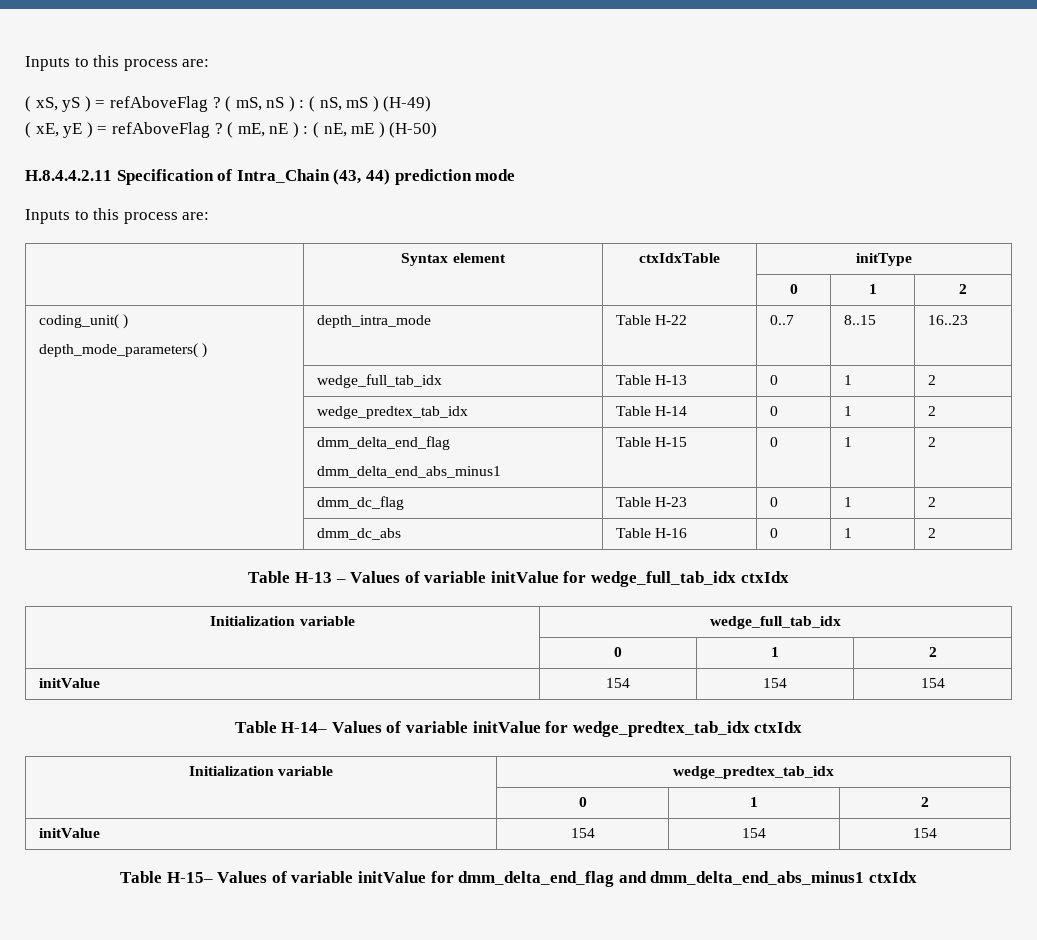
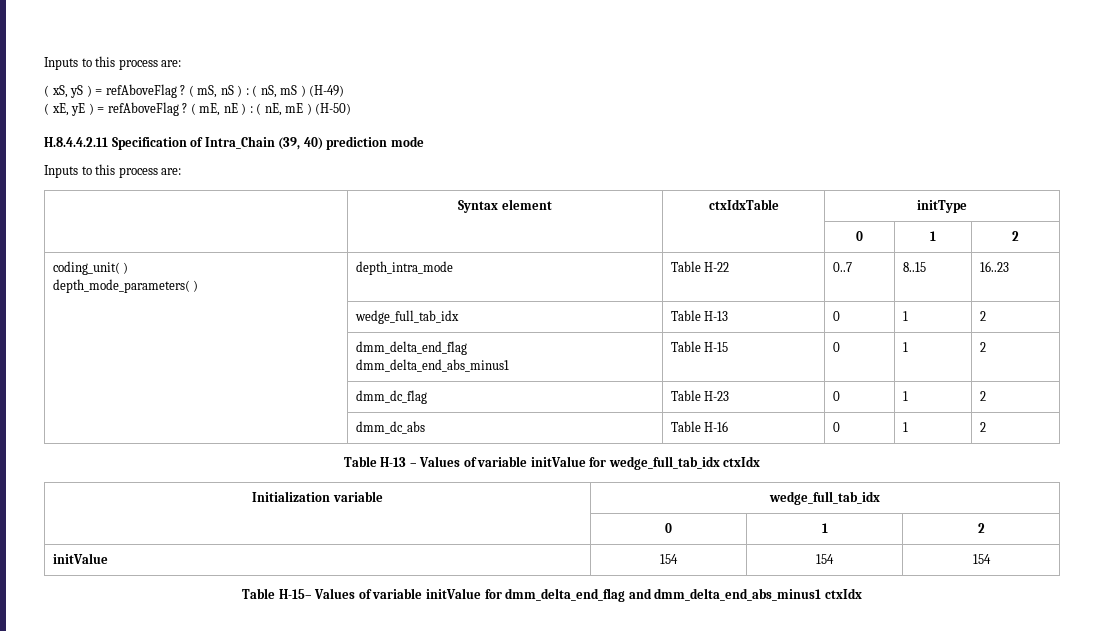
- H.8.4.4.2.11 Specification of Intra_Chain (43, 44) prediction mode
+ H.8.4.4.2.11 Specification of Intra_Chain (39, 40) prediction mode
- | wedge_predtex_tab_idx | Table H-14 | 0 | 1 | 2
- Table H-14– Values of variable initValue for wedge_predtex_tab_idx ctxIdx
- Initialization variable | wedge_predtex_tab_idx
- | 0 | 1 | 2
- initValue | 154 | 154 | 154

